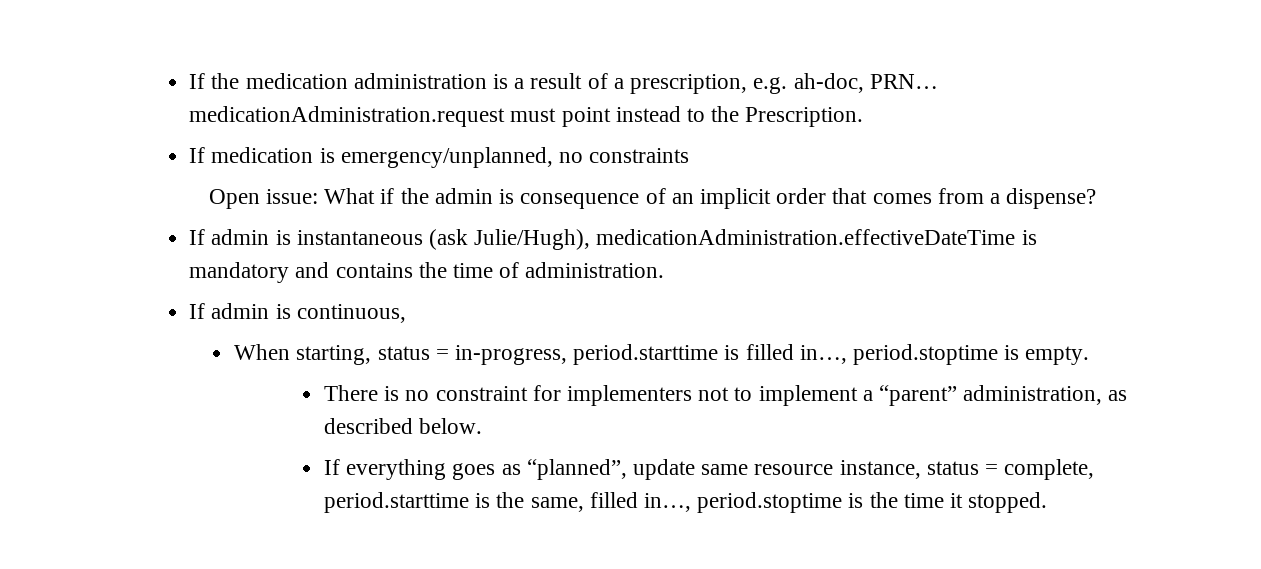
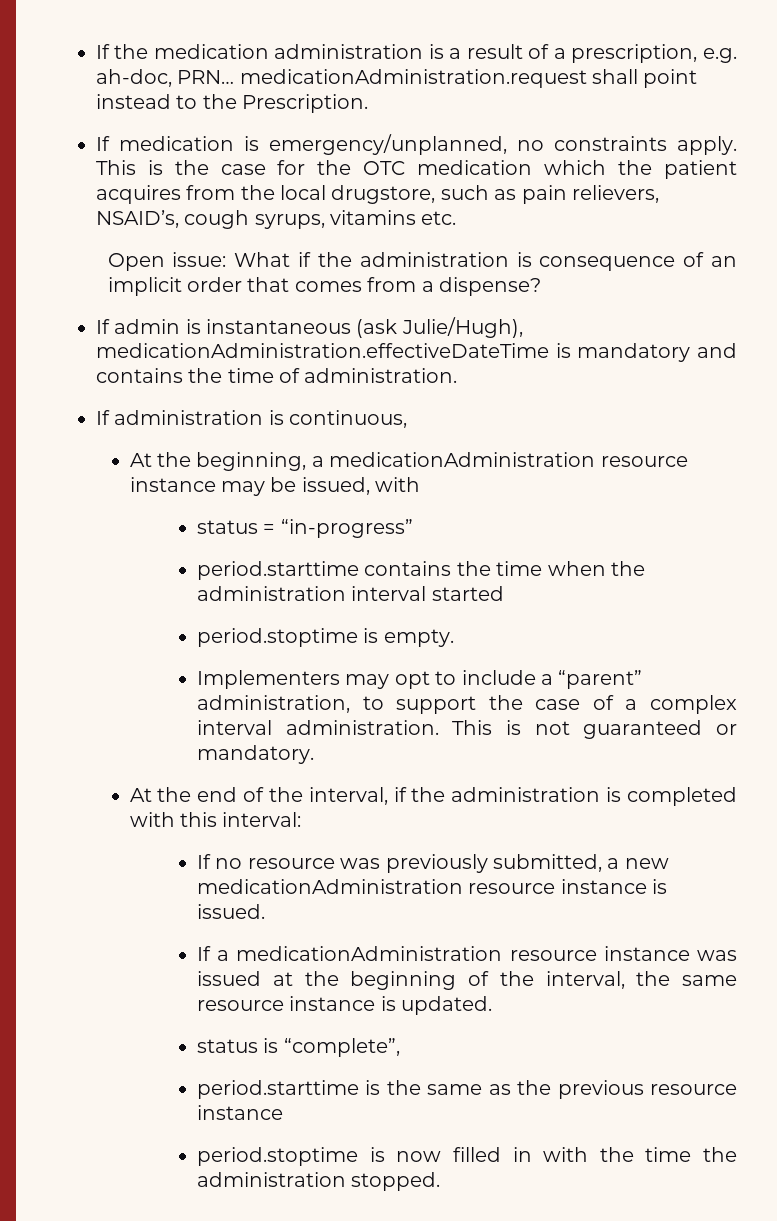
- If the medication administration is a result of a prescription, e.g. ah-doc, PRN… medicationAdministration.request must point instead to the Prescription.
+ If the medication administration is a result of a prescription, e.g. ah-doc, PRN… medicationAdministration.request shall point instead to the Prescription.
- If medication is emergency/unplanned, no constraints
+ If medication is emergency/unplanned, no constraints apply. This is the case for the OTC medication which the patient acquires from the local drugstore, such as pain relievers, NSAID’s, cough syrups, vitamins etc.
- Open issue: What if the admin is consequence of an implicit order that comes from a dispense?
+ Open issue: What if the administration is consequence of an implicit order that comes from a dispense?
- If admin is continuous,
+ If administration is continuous,
- When starting, status = in-progress, period.starttime is filled in…, period.stoptime is empty.
- There is no constraint for implementers not to implement a “parent” administration, as described below.
- If everything goes as “planned”, update same resource instance, status = complete, period.starttime is the same, filled in…, period.stoptime is the time it stopped.
+ At the beginning, a medicationAdministration resource instance may be issued, with
+ status = “in-progress”
+ period.starttime contains the time when the administration interval started
+ period.stoptime is empty.
+ Implementers may opt to include a “parent” administration, to support the case of a complex interval administration. This is not guaranteed or mandatory.
+ At the end of the interval, if the administration is completed with this interval:
+ If no resource was previously submitted, a new medicationAdministration resource instance is issued.
+ If a medicationAdministration resource instance was issued at the beginning of the interval, the same resource instance is updated.
+ status is “complete”,
+ period.starttime is the same as the previous resource instance
+ period.stoptime is now filled in with the time the administration stopped.

